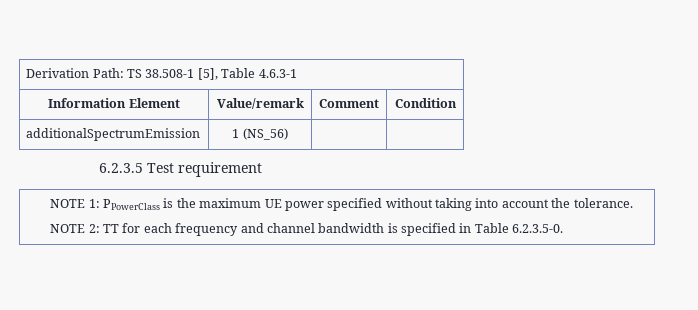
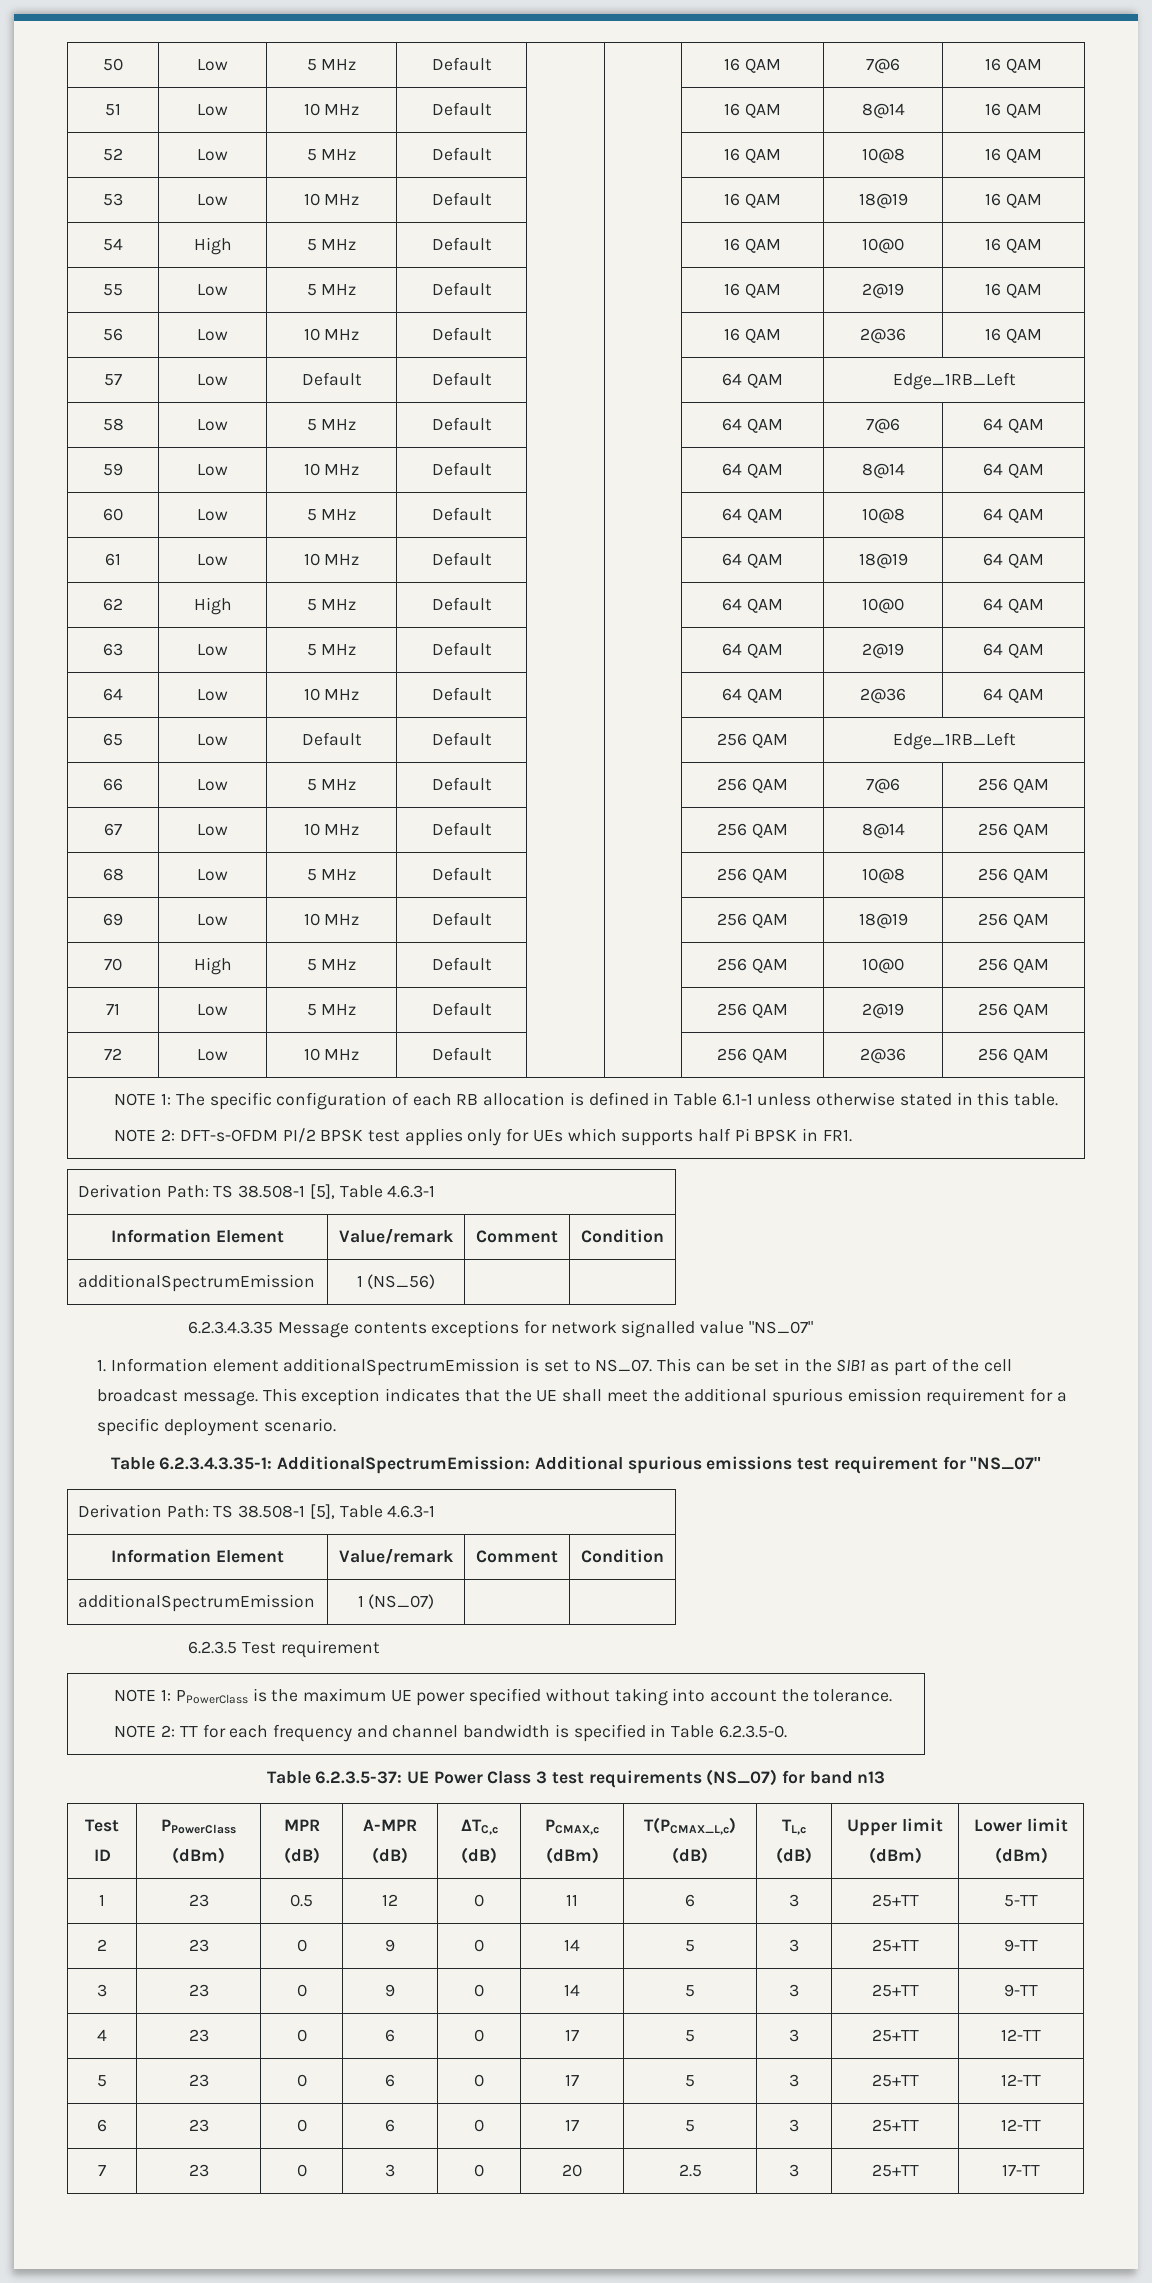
+ 50 | Low | 5 MHz | Default | | | 16 QAM | 7@6 | 16 QAM
+ 51 | Low | 10 MHz | Default | | | 16 QAM | 8@14 | 16 QAM
+ 52 | Low | 5 MHz | Default | | | 16 QAM | 10@8 | 16 QAM
+ 53 | Low | 10 MHz | Default | | | 16 QAM | 18@19 | 16 QAM
+ 54 | High | 5 MHz | Default | | | 16 QAM | 10@0 | 16 QAM
+ 55 | Low | 5 MHz | Default | | | 16 QAM | 2@19 | 16 QAM
+ 56 | Low | 10 MHz | Default | | | 16 QAM | 2@36 | 16 QAM
+ 57 | Low | Default | Default | | | 64 QAM | Edge_1RB_Left
+ 58 | Low | 5 MHz | Default | | | 64 QAM | 7@6 | 64 QAM
+ 59 | Low | 10 MHz | Default | | | 64 QAM | 8@14 | 64 QAM
+ 60 | Low | 5 MHz | Default | | | 64 QAM | 10@8 | 64 QAM
+ 61 | Low | 10 MHz | Default | | | 64 QAM | 18@19 | 64 QAM
+ 62 | High | 5 MHz | Default | | | 64 QAM | 10@0 | 64 QAM
+ 63 | Low | 5 MHz | Default | | | 64 QAM | 2@19 | 64 QAM
+ 64 | Low | 10 MHz | Default | | | 64 QAM | 2@36 | 64 QAM
+ 65 | Low | Default | Default | | | 256 QAM | Edge_1RB_Left
+ 66 | Low | 5 MHz | Default | | | 256 QAM | 7@6 | 256 QAM
+ 67 | Low | 10 MHz | Default | | | 256 QAM | 8@14 | 256 QAM
+ 68 | Low | 5 MHz | Default | | | 256 QAM | 10@8 | 256 QAM
+ 69 | Low | 10 MHz | Default | | | 256 QAM | 18@19 | 256 QAM
+ 70 | High | 5 MHz | Default | | | 256 QAM | 10@0 | 256 QAM
+ 71 | Low | 5 MHz | Default | | | 256 QAM | 2@19 | 256 QAM
+ 72 | Low | 10 MHz | Default | | | 256 QAM | 2@36 | 256 QAM
+ NOTE 1: The specific configuration of each RB allocation is defined in Table 6.1-1 unless otherwise stated in this table.
+ NOTE 2: DFT-s-OFDM PI/2 BPSK test applies only for UEs which supports half Pi BPSK in FR1.
+ 6.2.3.4.3.35 Message contents exceptions for network signalled value "NS_07"
+ 1. Information element additionalSpectrumEmission is set to NS_07. This can be set in the SIB1 as part of the cell broadcast message. This exception indicates that the UE shall meet the additional spurious emission requirement for a specific deployment scenario.
+ Table 6.2.3.4.3.35-1: AdditionalSpectrumEmission: Additional spurious emissions test requirement for "NS_07"
+ Derivation Path: TS 38.508-1 [5], Table 4.6.3-1
+ Information Element | Value/remark | Comment | Condition
+ additionalSpectrumEmission | 1 (NS_07) | |
+ Table 6.2.3.5-37: UE Power Class 3 test requirements (NS_07) for band n13
+ Test ID | PPowerClass (dBm) | MPR (dB) | A-MPR (dB) | ΔTC,c (dB) | PCMAX,c (dBm) | T(PCMAX_L,c) (dB) | TL,c (dB) | Upper limit (dBm) | Lower limit (dBm)
+ 1 | 23 | 0.5 | 12 | 0 | 11 | 6 | 3 | 25+TT | 5-TT
+ 2 | 23 | 0 | 9 | 0 | 14 | 5 | 3 | 25+TT | 9-TT
+ 3 | 23 | 0 | 9 | 0 | 14 | 5 | 3 | 25+TT | 9-TT
+ 4 | 23 | 0 | 6 | 0 | 17 | 5 | 3 | 25+TT | 12-TT
+ 5 | 23 | 0 | 6 | 0 | 17 | 5 | 3 | 25+TT | 12-TT
+ 6 | 23 | 0 | 6 | 0 | 17 | 5 | 3 | 25+TT | 12-TT
+ 7 | 23 | 0 | 3 | 0 | 20 | 2.5 | 3 | 25+TT | 17-TT

